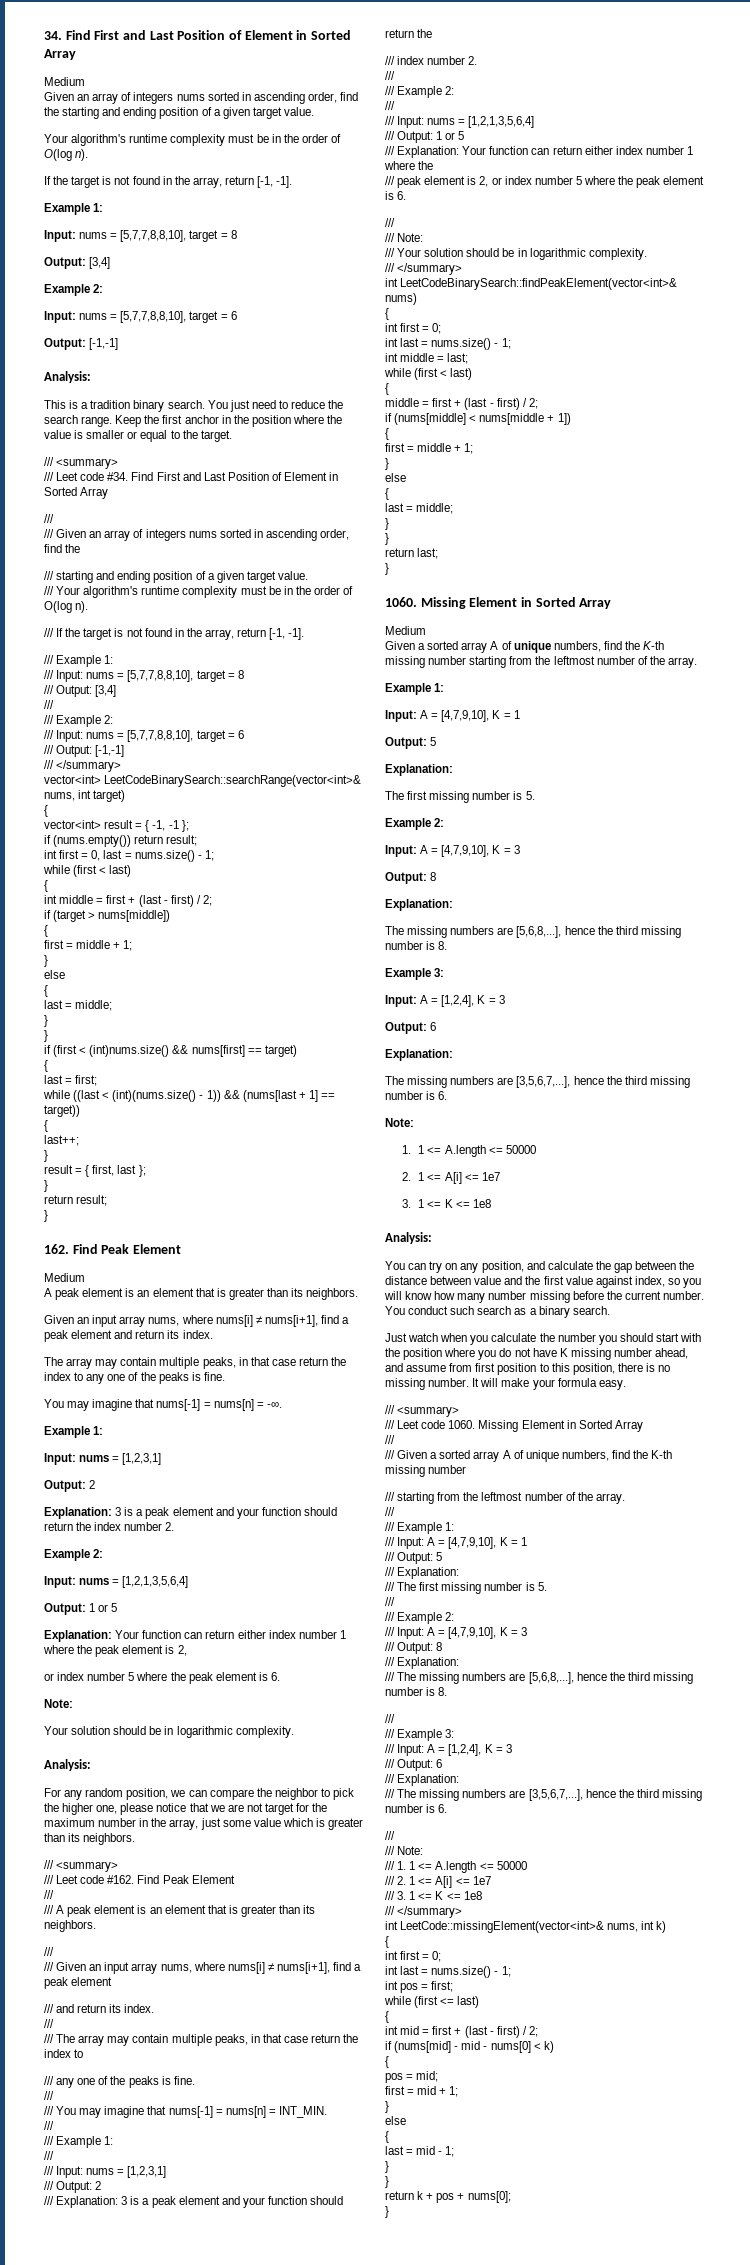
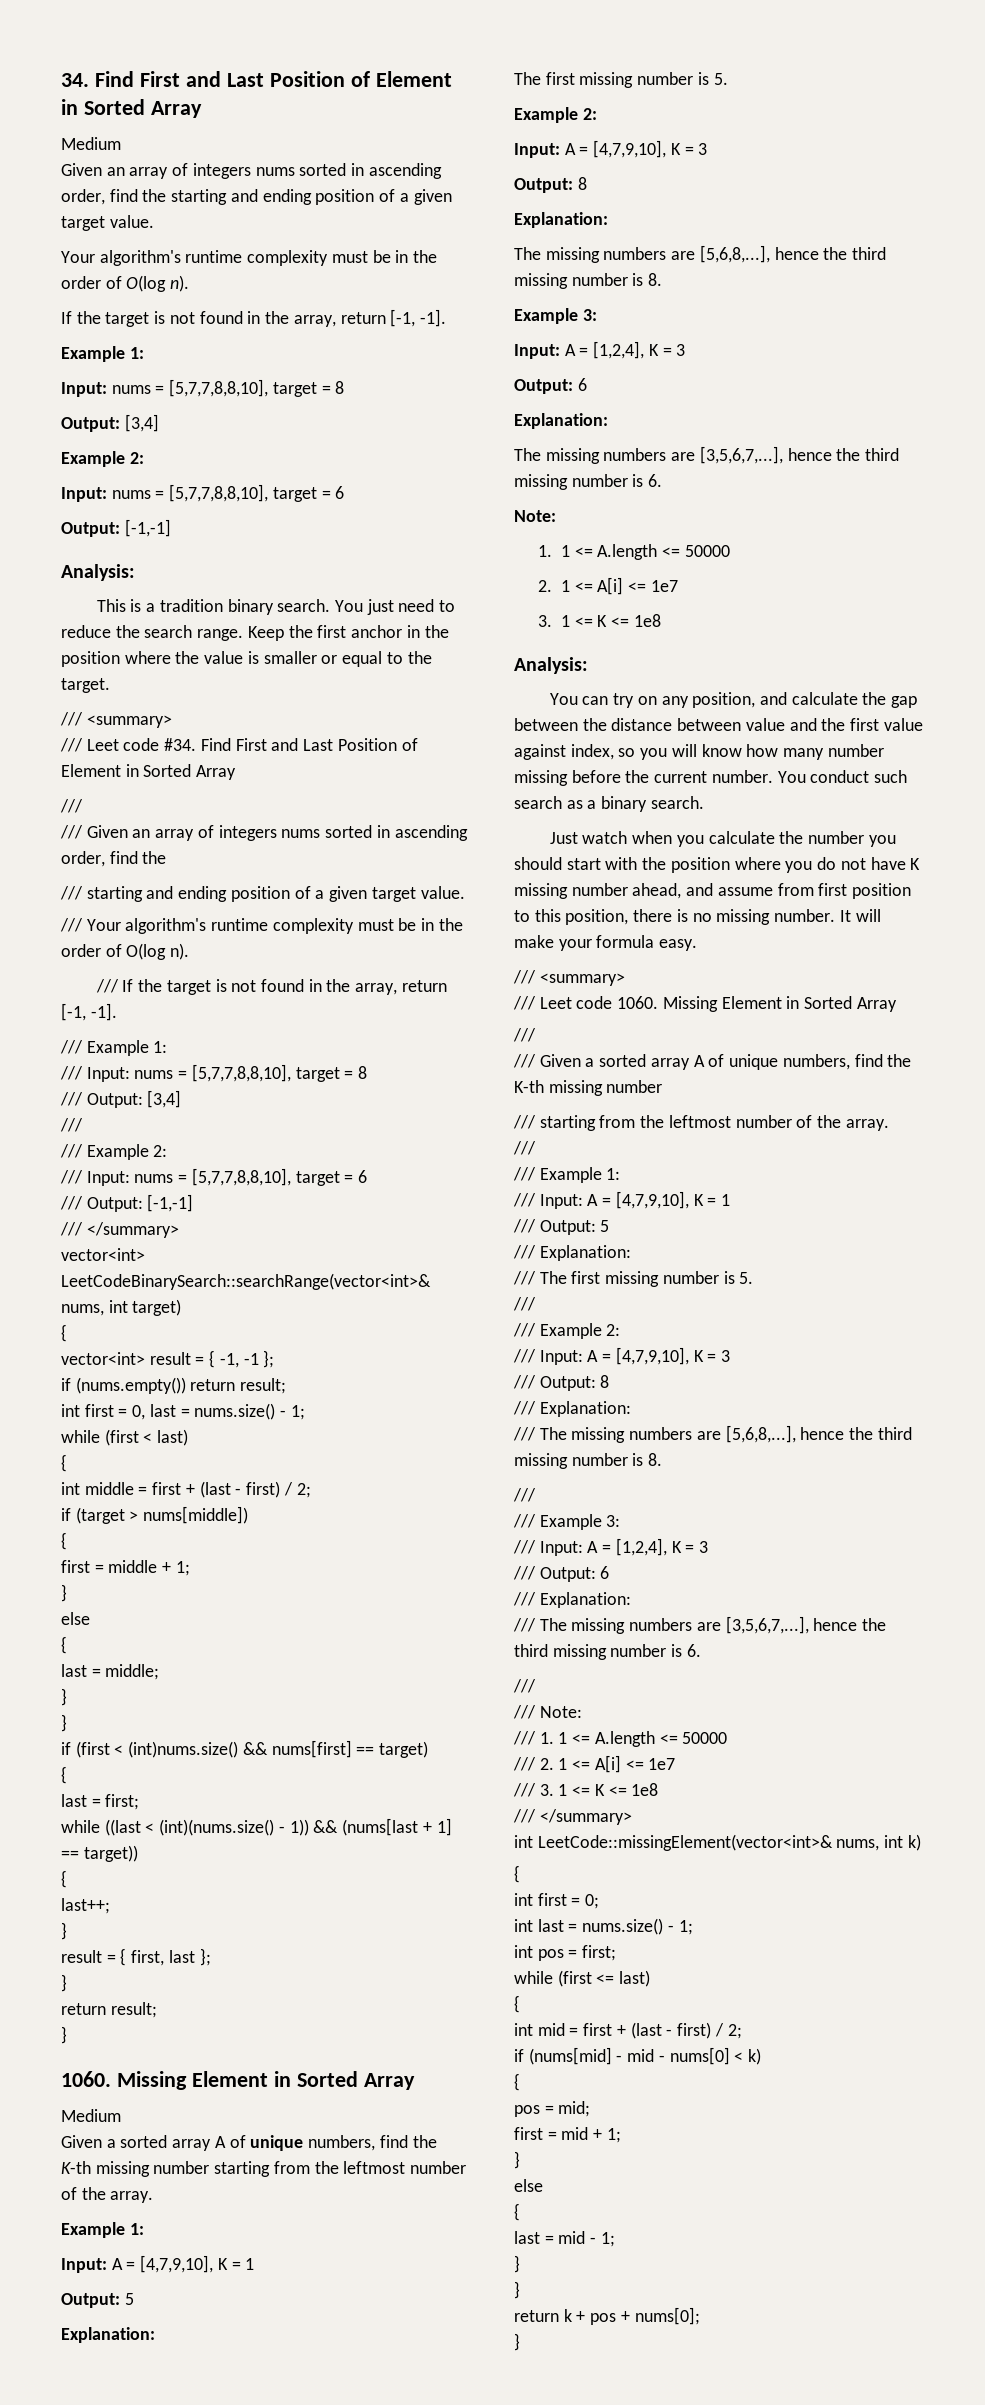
- 162. Find Peak Element
- Medium
- A peak element is an element that is greater than its neighbors.
- Given an input array nums, where nums[i] ≠ nums[i+1], find a peak element and return its index.
- The array may contain multiple peaks, in that case return the index to any one of the peaks is fine.
- You may imagine that nums[-1] = nums[n] = -∞.
- Example 1:
- Input: nums = [1,2,3,1]
- Output: 2
- Explanation: 3 is a peak element and your function should return the index number 2.
- Example 2:
- Input: nums = [1,2,1,3,5,6,4]
- Output: 1 or 5
- Explanation: Your function can return either index number 1 where the peak element is 2,
- or index number 5 where the peak element is 6.
- Note:
- Your solution should be in logarithmic complexity.
- Analysis:
- For any random position, we can compare the neighbor to pick the higher one, please notice that we are not target for the maximum number in the array, just some value which is greater than its neighbors.
- /// <summary>
- /// Leet code #162. Find Peak Element
- ///
- /// A peak element is an element that is greater than its neighbors.
- ///
- /// Given an input array nums, where nums[i] ≠ nums[i+1], find a peak element
- /// and return its index.
- ///
- /// The array may contain multiple peaks, in that case return the index to
- /// any one of the peaks is fine.
- ///
- /// You may imagine that nums[-1] = nums[n] = INT_MIN.
- ///
- /// Example 1:
- ///
- /// Input: nums = [1,2,3,1]
- /// Output: 2
- /// Explanation: 3 is a peak element and your function should return the
- /// index number 2.
- ///
- /// Example 2:
- ///
- /// Input: nums = [1,2,1,3,5,6,4]
- /// Output: 1 or 5
- /// Explanation: Your function can return either index number 1 where the
- /// peak element is 2, or index number 5 where the peak element is 6.
- ///
- /// Note:
- /// Your solution should be in logarithmic complexity.
- /// </summary>
- int LeetCodeBinarySearch::findPeakElement(vector<int>& nums)
- {
- int first = 0;
- int last = nums.size() - 1;
- int middle = last;
- while (first < last)
- {
- middle = first + (last - first) / 2;
- if (nums[middle] < nums[middle + 1])
- {
- first = middle + 1;
- }
- else
- {
- last = middle;
- }
- }
- return last;
- }

